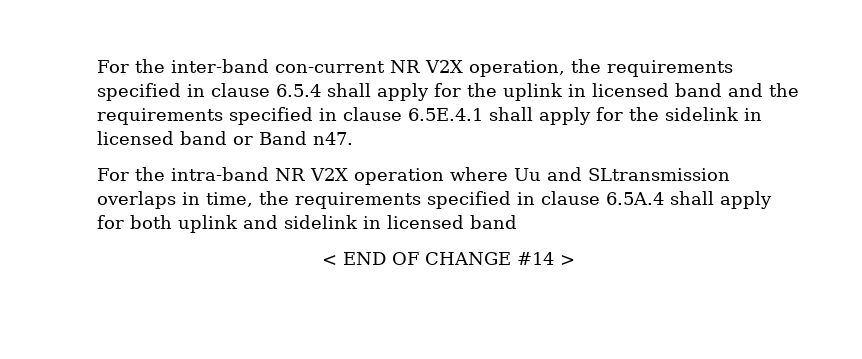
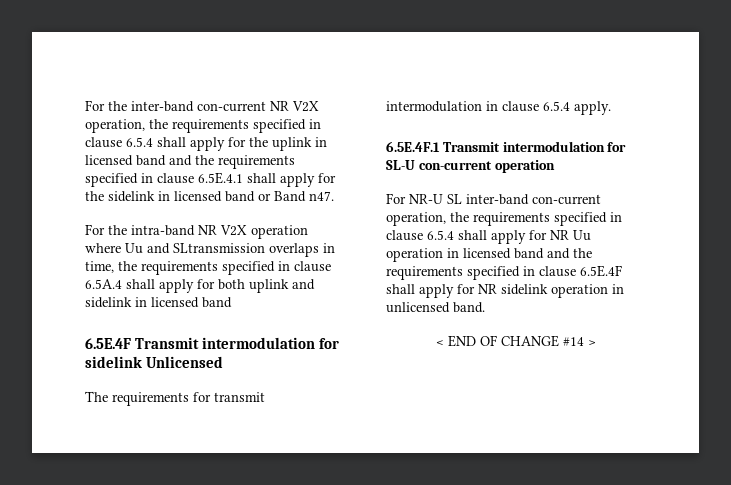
+ 6.5E.4F Transmit intermodulation for sidelink Unlicensed
+ The requirements for transmit intermodulation in clause 6.5.4 apply.
+ 6.5E.4F.1 Transmit intermodulation for SL-U con-current operation
+ For NR-U SL inter-band con-current operation, the requirements specified in clause 6.5.4 shall apply for NR Uu operation in licensed band and the requirements specified in clause 6.5E.4F shall apply for NR sidelink operation in unlicensed band.

